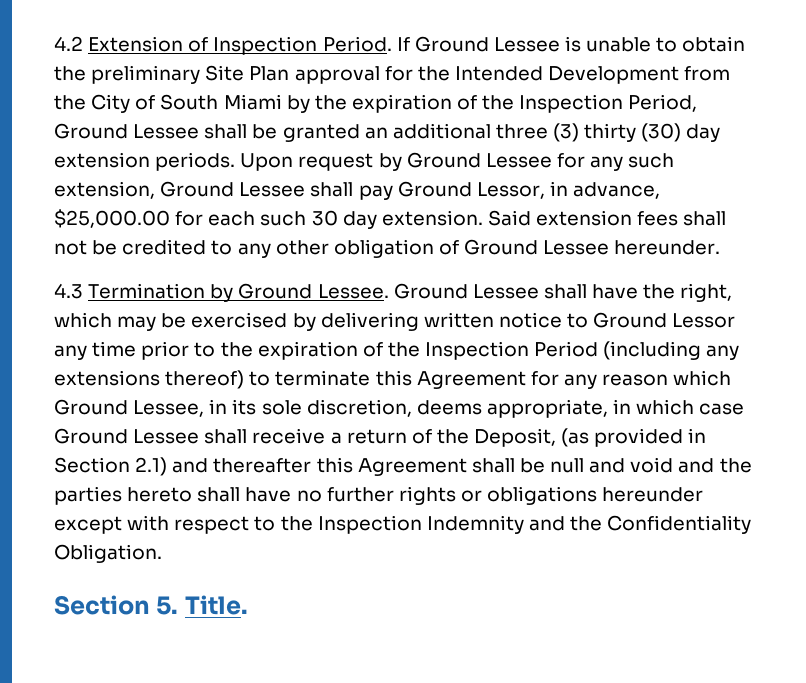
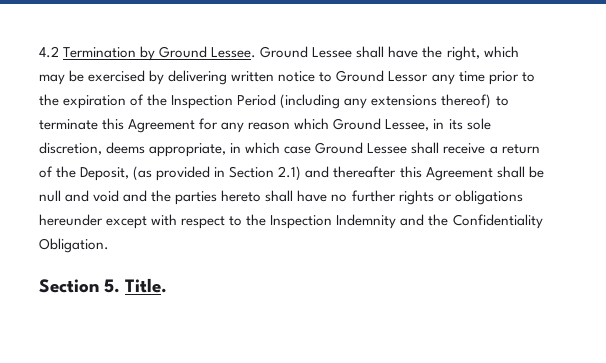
- 4.2 Extension of Inspection Period. If Ground Lessee is unable to obtain the preliminary Site Plan approval for the Intended Development from the City of South Miami by the expiration of the Inspection Period, Ground Lessee shall be granted an additional three (3) thirty (30) day extension periods. Upon request by Ground Lessee for any such extension, Ground Lessee shall pay Ground Lessor, in advance, $25,000.00 for each such 30 day extension. Said extension fees shall not be credited to any other obligation of Ground Lessee hereunder.
- 4.3 Termination by Ground Lessee.
+ 4.2 Termination by Ground Lessee.

